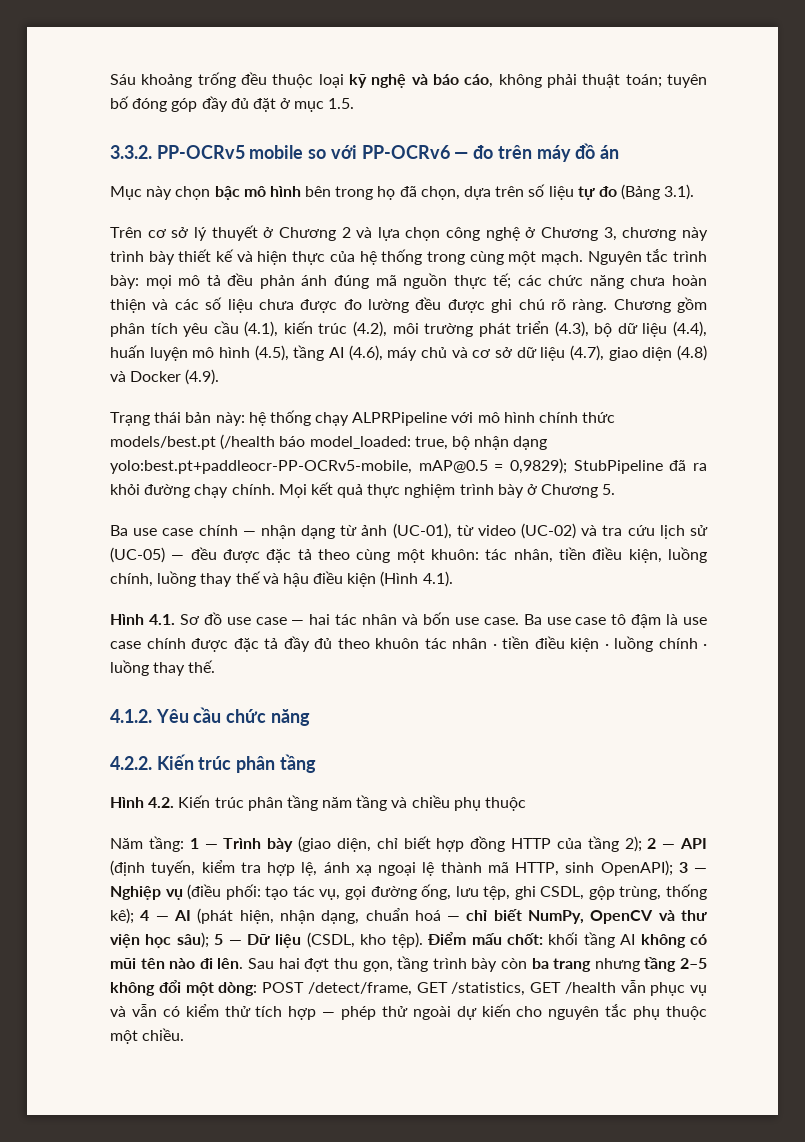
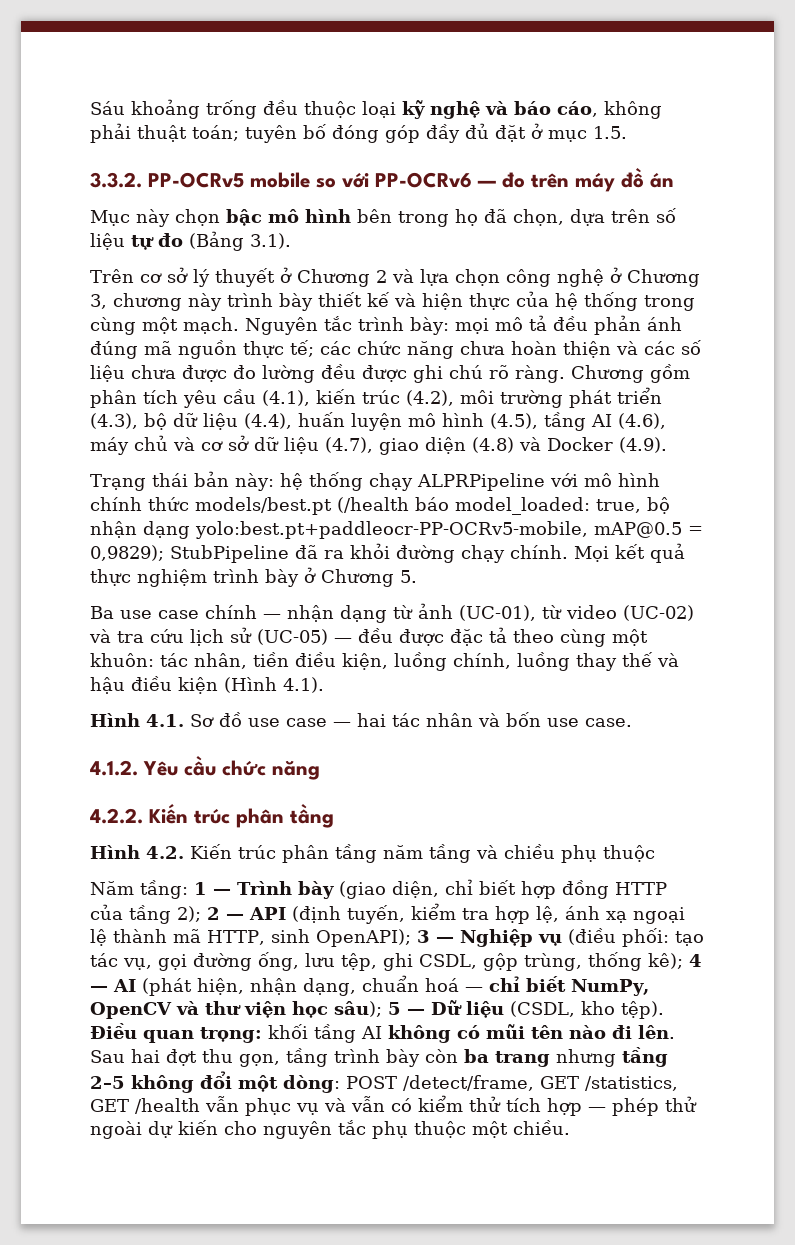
- Ba use case tô đậm là use case chính được đặc tả đầy đủ theo khuôn tác nhân · tiền điều kiện · luồng chính · luồng thay thế.
- Điểm mấu chốt: khối tầng AI không có mũi tên nào đi lên.
+ Điều quan trọng: khối tầng AI không có mũi tên nào đi lên.

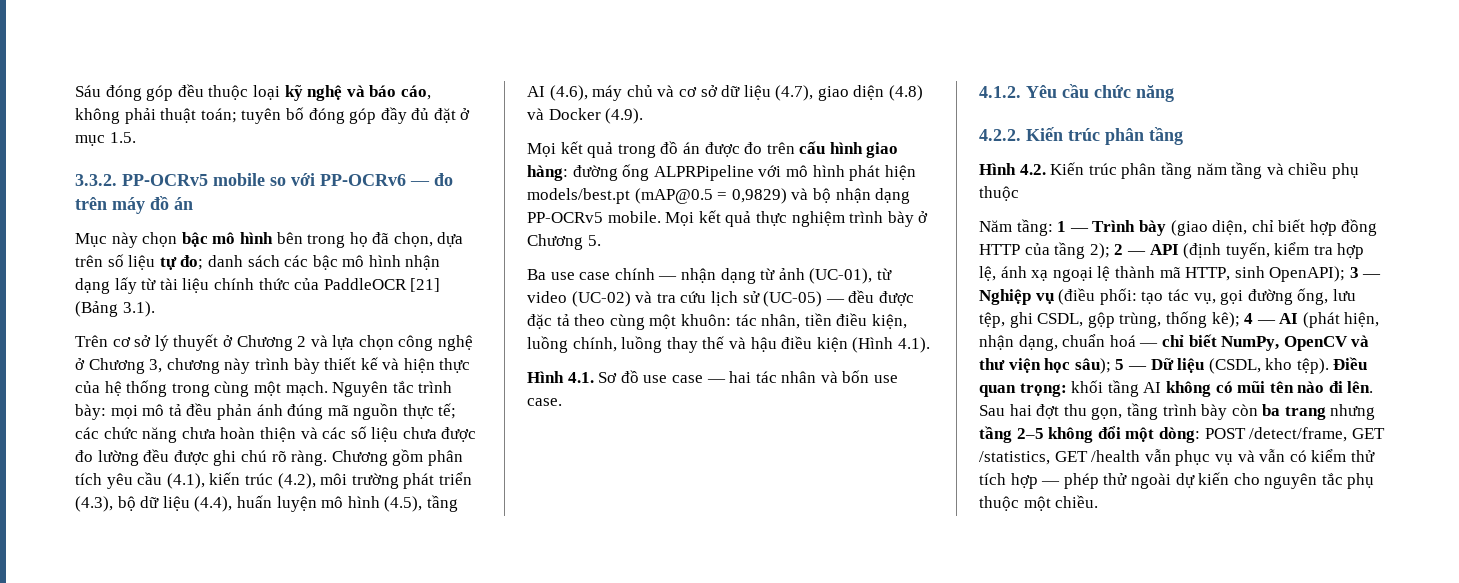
- Sáu khoảng trống đều thuộc loại kỹ nghệ và báo cáo, không phải thuật toán; tuyên bố đóng góp đầy đủ đặt ở mục 1.5.
+ Sáu đóng góp đều thuộc loại kỹ nghệ và báo cáo, không phải thuật toán; tuyên bố đóng góp đầy đủ đặt ở mục 1.5.
- Mục này chọn bậc mô hình bên trong họ đã chọn, dựa trên số liệu tự đo (Bảng 3.1).
+ Mục này chọn bậc mô hình bên trong họ đã chọn, dựa trên số liệu tự đo; danh sách các bậc mô hình nhận dạng lấy từ tài liệu chính thức của PaddleOCR [21] (Bảng 3.1).
- Trạng thái bản này: hệ thống chạy ALPRPipeline với mô hình chính thức models/best.pt (/health báo model_loaded: true, bộ nhận dạng yolo:best.pt+paddleocr-PP-OCRv5-mobile, mAP@0.5 = 0,9829); StubPipeline đã ra khỏi đường chạy chính.
+ Mọi kết quả trong đồ án được đo trên cấu hình giao hàng: đường ống ALPRPipeline với mô hình phát hiện models/best.pt (mAP@0.5 = 0,9829) và bộ nhận dạng PP-OCRv5 mobile.

